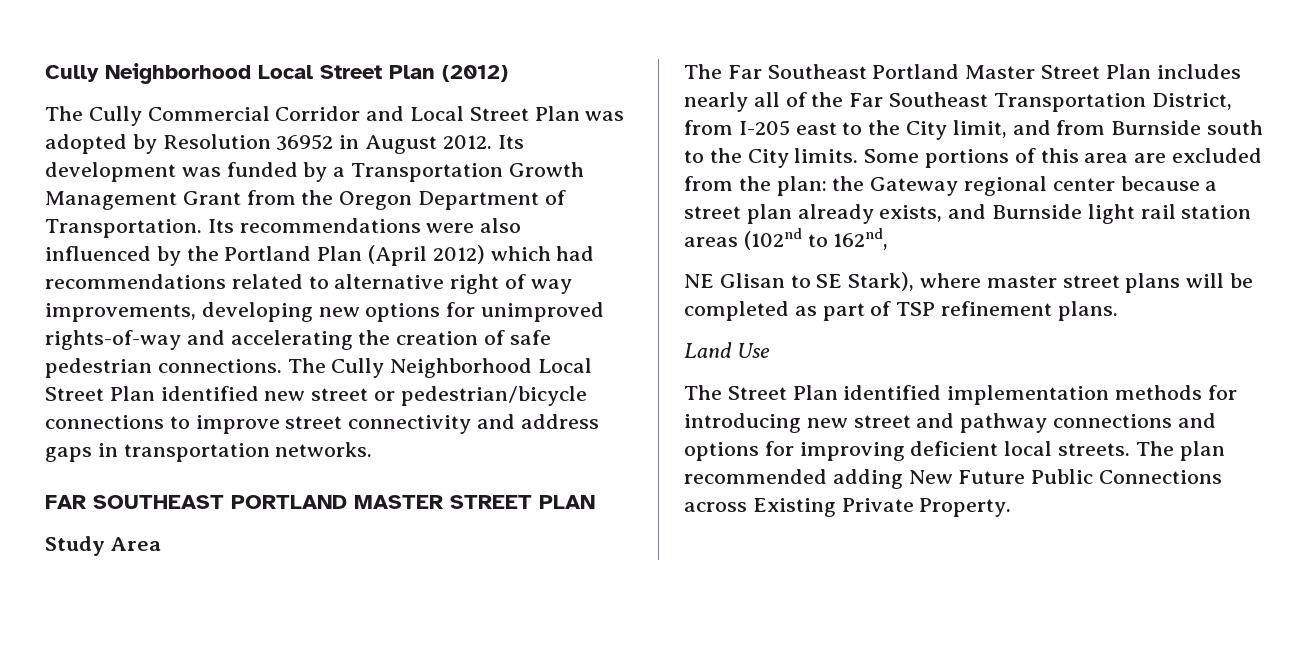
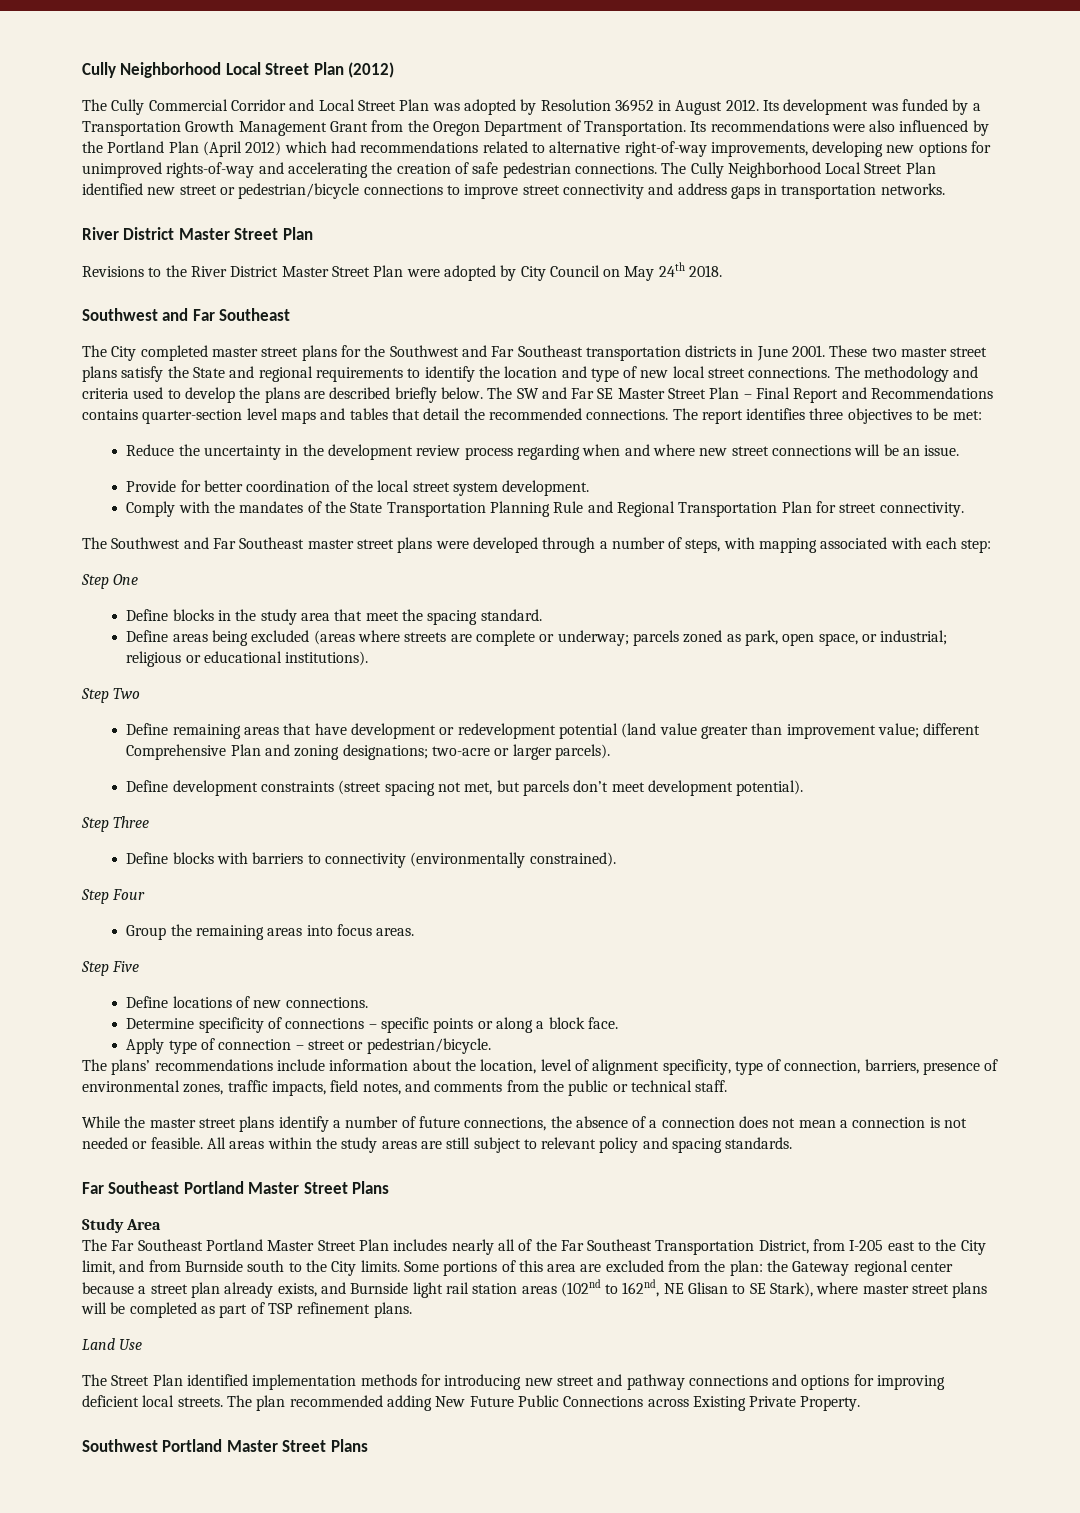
- Its recommendations were also influenced by the Portland Plan (April 2012) which had recommendations related to alternative right of way improvements, developing new options for unimproved rights-of-way and accelerating the creation of safe pedestrian connections.
+ Its recommendations were also influenced by the Portland Plan (April 2012) which had recommendations related to alternative right-of-way improvements, developing new options for unimproved rights-of-way and accelerating the creation of safe pedestrian connections.
  The Cully Neighborhood Local Street Plan identified new street or pedestrian/bicycle connections to improve street connectivity and address gaps in transportation networks.
- FAR SOUTHEAST PORTLAND MASTER STREET PLAN
+ River District Master Street Plan
+ Revisions to the River District Master Street Plan were adopted by City Council on May 24th 2018.
+ Southwest and Far Southeast
+ The City completed master street plans for the Southwest and Far Southeast transportation districts in June 2001. These two master street plans satisfy the State and regional requirements to identify the location and type of new local street connections. The methodology and criteria used to develop the plans are described briefly below. The SW and Far SE Master Street Plan – Final Report and Recommendations contains quarter-section level maps and tables that detail the recommended connections. The report identifies three objectives to be met:
+ Reduce the uncertainty in the development review process regarding when and where new street connections will be an issue.
+ Provide for better coordination of the local street system development.
+ Comply with the mandates of the State Transportation Planning Rule and Regional Transportation Plan for street connectivity.
+ The Southwest and Far Southeast master street plans were developed through a number of steps, with mapping associated with each step:
+ Step One
+ Define blocks in the study area that meet the spacing standard.
+ Define areas being excluded (areas where streets are complete or underway; parcels zoned as park, open space, or industrial; religious or educational institutions).
+ Step Two
+ Define remaining areas that have development or redevelopment potential (land value greater than improvement value; different Comprehensive Plan and zoning designations; two-acre or larger parcels).
+ Define development constraints (street spacing not met, but parcels don’t meet development potential).
+ Step Three
+ Define blocks with barriers to connectivity (environmentally constrained).
+ Step Four
+ Group the remaining areas into focus areas.
+ Step Five
+ Define locations of new connections.
+ Determine specificity of connections – specific points or along a block face.
+ Apply type of connection – street or pedestrian/bicycle.
+ The plans’ recommendations include information about the location, level of alignment specificity, type of connection, barriers, presence of environmental zones, traffic impacts, field notes, and comments from the public or technical staff.
+ While the master street plans identify a number of future connections, the absence of a connection does not mean a connection is not needed or feasible. All areas within the study areas are still subject to relevant policy and spacing standards.
+ Far Southeast Portland Master Street Plans
- Some portions of this area are excluded from the plan: the Gateway regional center because a street plan already exists, and Burnside light rail station areas (102nd to 162nd,
- NE Glisan to SE Stark), where master street plans will be completed as part of TSP refinement plans.
+ Some portions of this area are excluded from the plan: the Gateway regional center because a street plan already exists, and Burnside light rail station areas (102nd to 162nd, NE Glisan to SE Stark), where master street plans will be completed as part of TSP refinement plans.
+ Southwest Portland Master Street Plans

